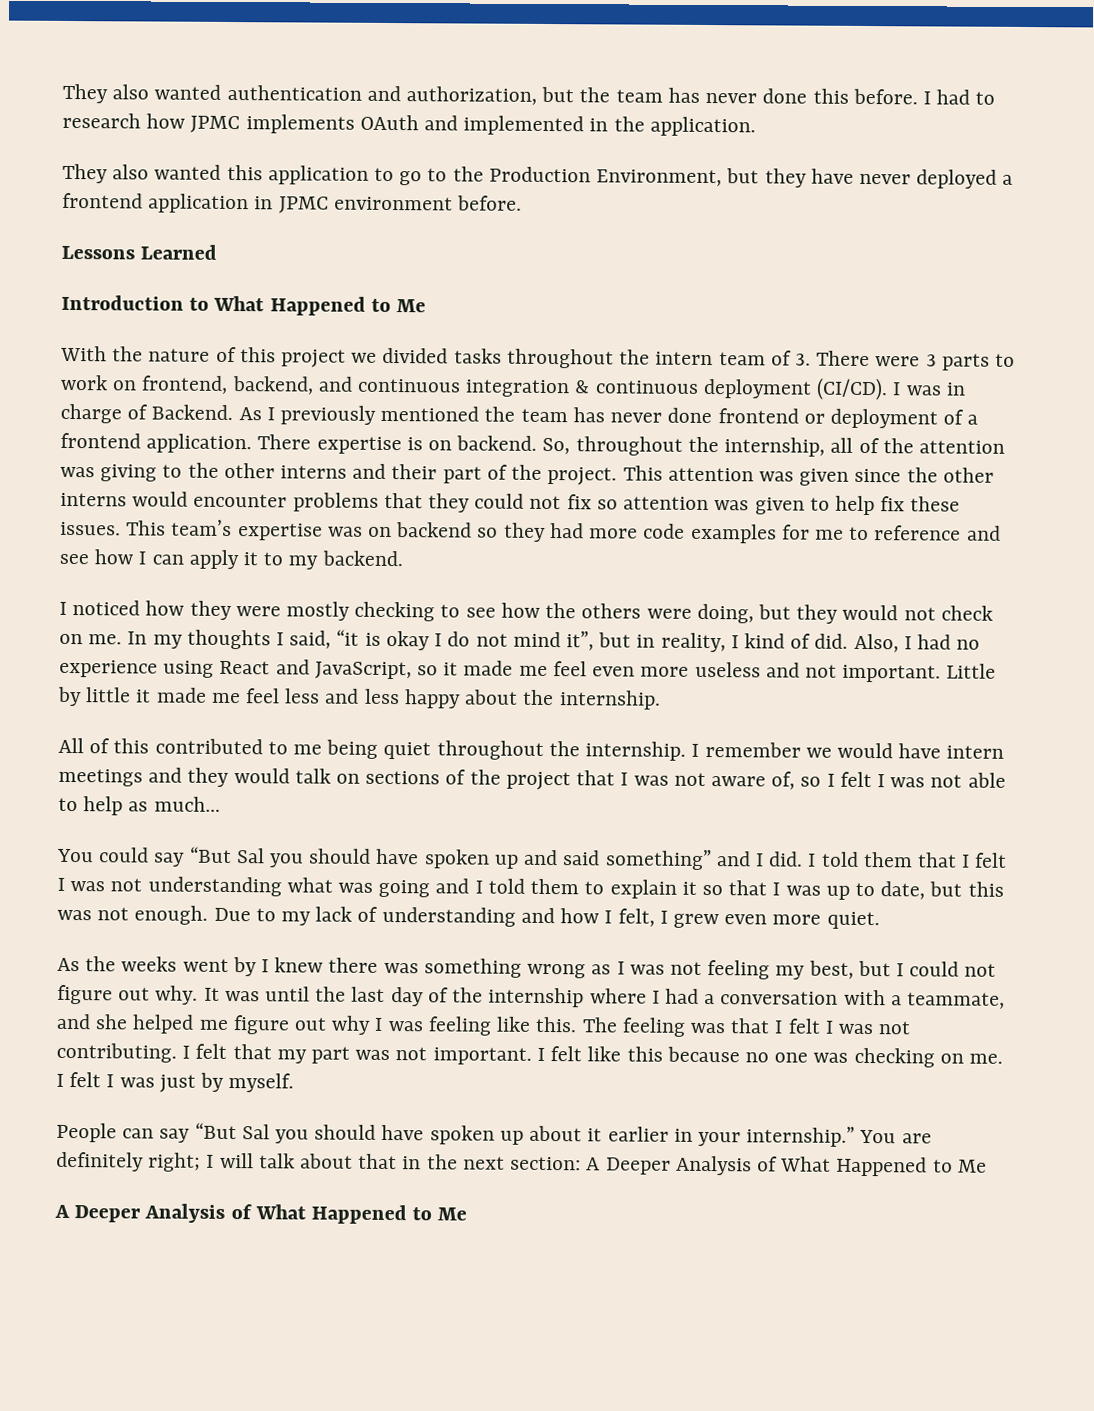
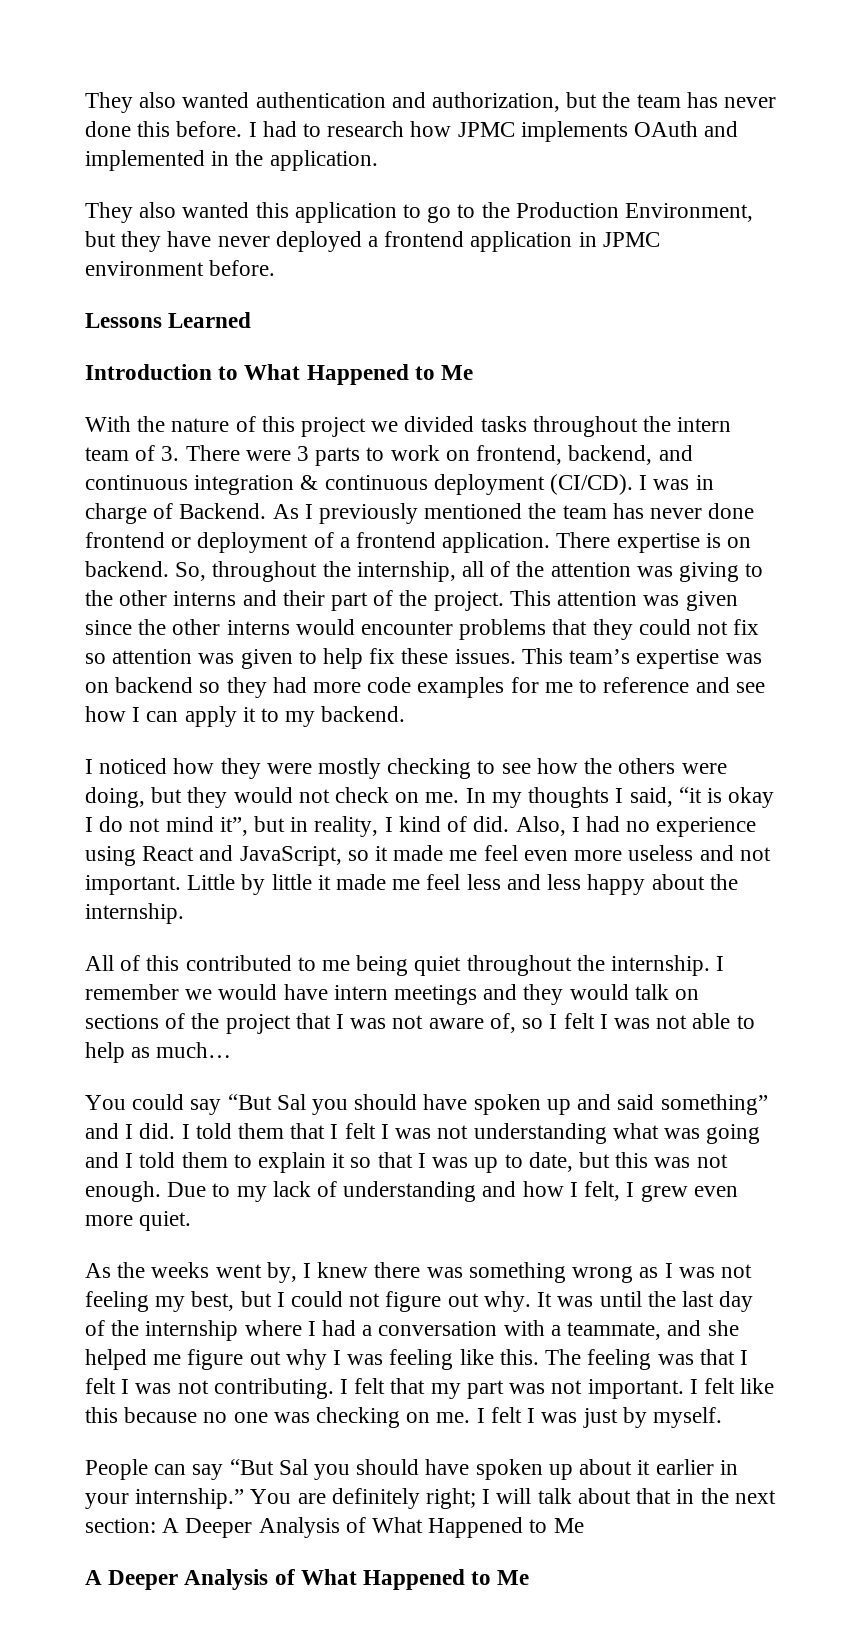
- As the weeks went by I knew there was something wrong as I was not feeling my best, but I could not figure out why.
+ As the weeks went by, I knew there was something wrong as I was not feeling my best, but I could not figure out why.

